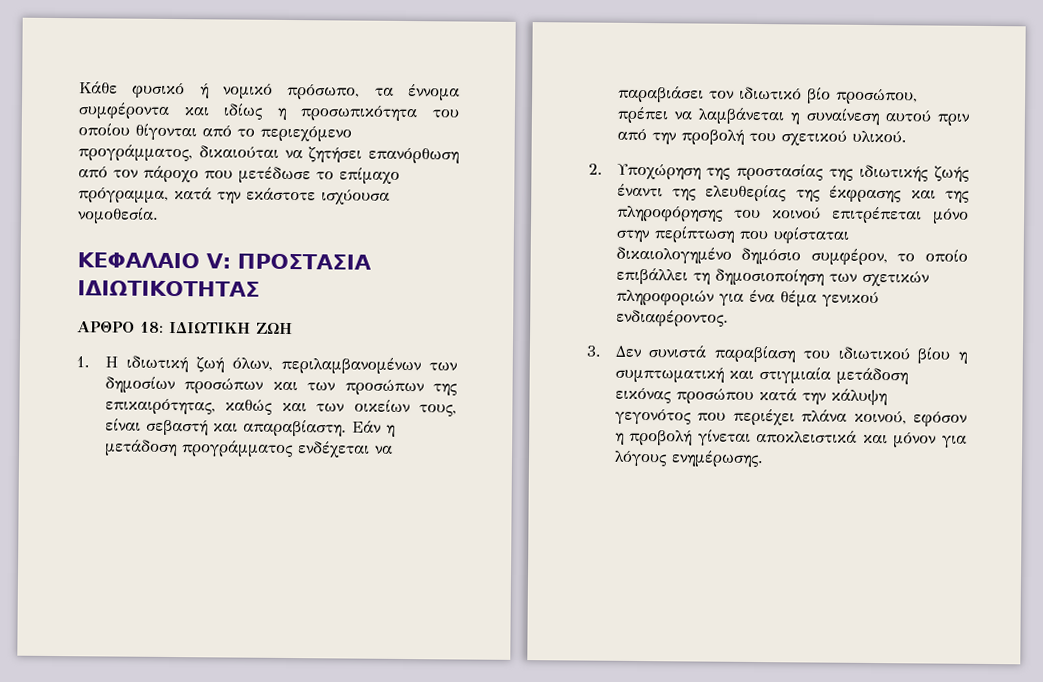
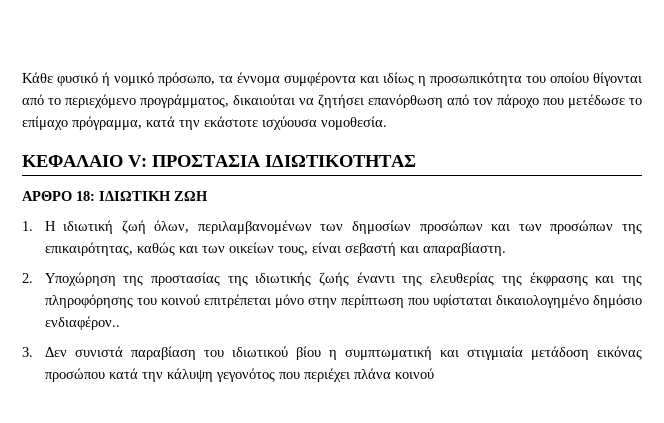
- Εάν η μετάδοση προγράμματος ενδέχεται να παραβιάσει τον ιδιωτικό βίο προσώπου, πρέπει να λαμβάνεται η συναίνεση αυτού πριν από την προβολή του σχετικού υλικού.
- 2. Υποχώρηση της προστασίας της ιδιωτικής ζωής έναντι της ελευθερίας της έκφρασης και της πληροφόρησης του κοινού επιτρέπεται μόνο στην περίπτωση που υφίσταται δικαιολογημένο δημόσιο συμφέρον, το οποίο επιβάλλει τη δημοσιοποίηση των σχετικών πληροφοριών για ένα θέμα γενικού ενδιαφέροντος.
+ 2. Υποχώρηση της προστασίας της ιδιωτικής ζωής έναντι της ελευθερίας της έκφρασης και της πληροφόρησης του κοινού επιτρέπεται μόνο στην περίπτωση που υφίσταται δικαιολογημένο δημόσιο ενδιαφέρον..
- 3. Δεν συνιστά παραβίαση του ιδιωτικού βίου η συμπτωματική και στιγμιαία μετάδοση εικόνας προσώπου κατά την κάλυψη γεγονότος που περιέχει πλάνα κοινού, εφόσον η προβολή γίνεται αποκλειστικά και μόνον για λόγους ενημέρωσης.
+ 3. Δεν συνιστά παραβίαση του ιδιωτικού βίου η συμπτωματική και στιγμιαία μετάδοση εικόνας προσώπου κατά την κάλυψη γεγονότος που περιέχει πλάνα κοινού

